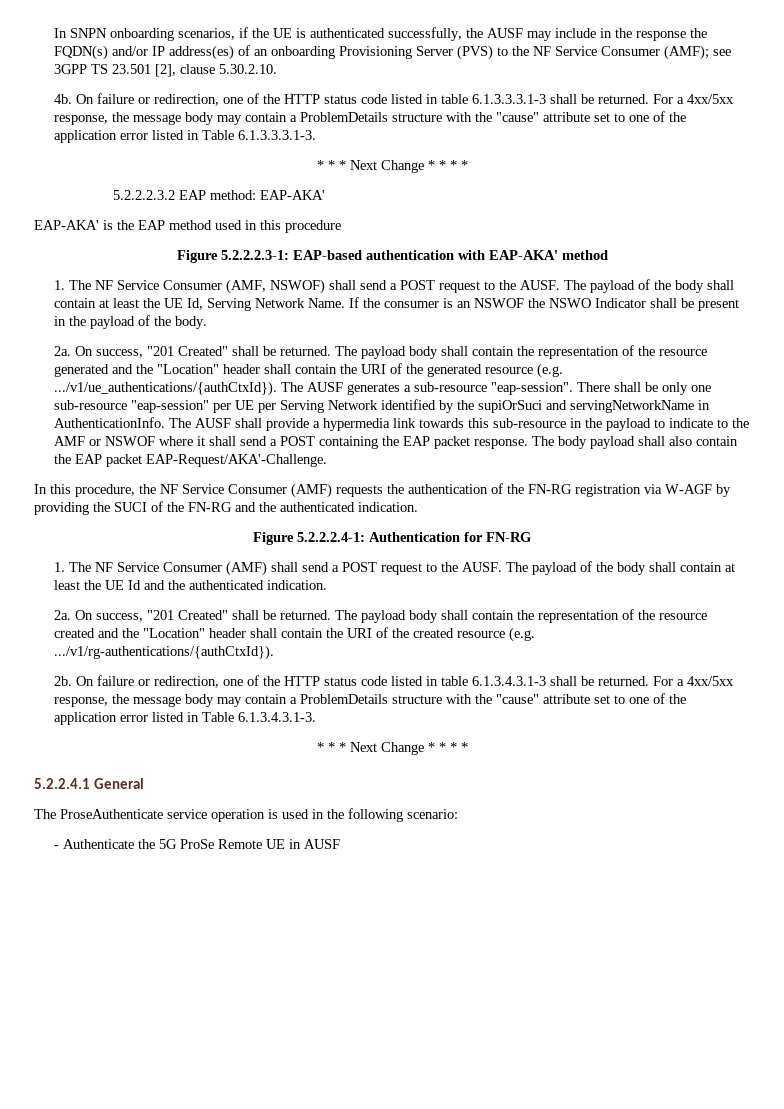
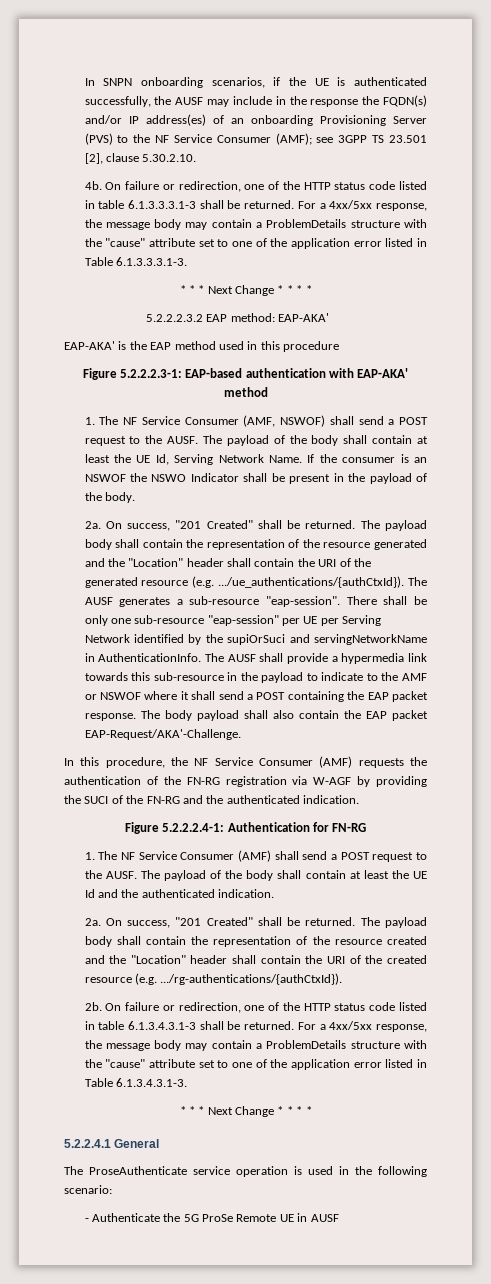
- The payload body shall contain the representation of the resource generated and the "Location" header shall contain the URI of the generated resource (e.g. .../v1/ue_authentications/{authCtxId}). The AUSF generates a sub-resource "eap-session".
+ The payload body shall contain the representation of the resource generated and the "Location" header shall contain the URI of the generated resource (e.g. .../ue_authentications/{authCtxId}). The AUSF generates a sub-resource "eap-session".
- The payload body shall contain the representation of the resource created and the "Location" header shall contain the URI of the created resource (e.g. .../v1/rg-authentications/{authCtxId}).
+ The payload body shall contain the representation of the resource created and the "Location" header shall contain the URI of the created resource (e.g. .../rg-authentications/{authCtxId}).

